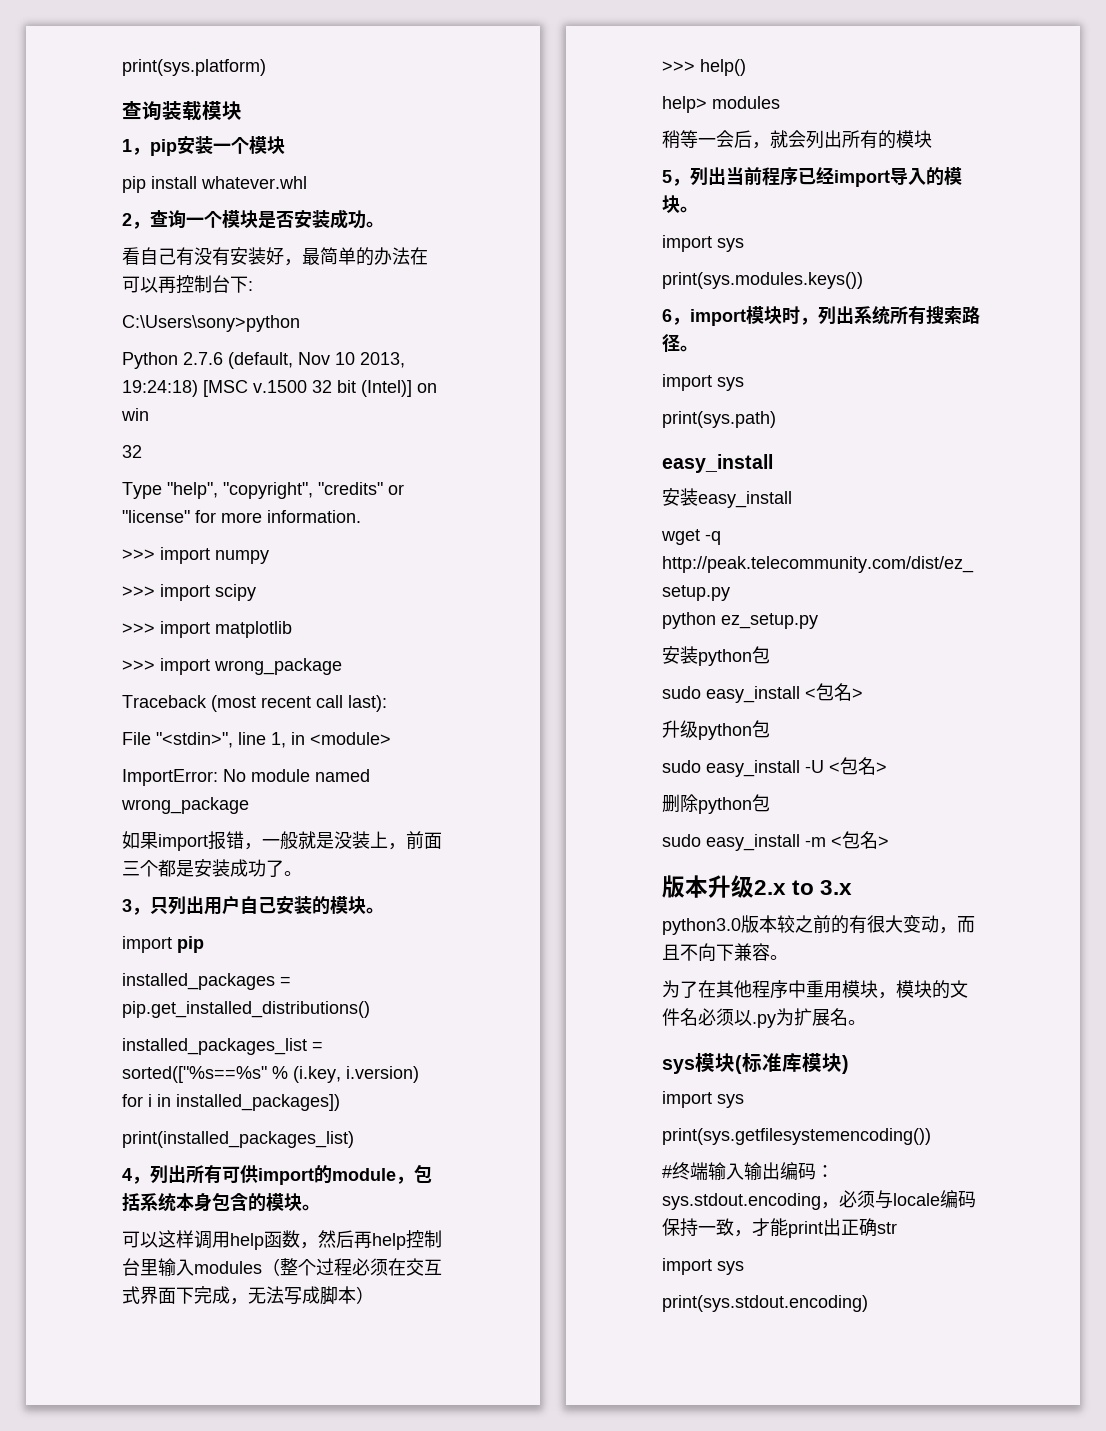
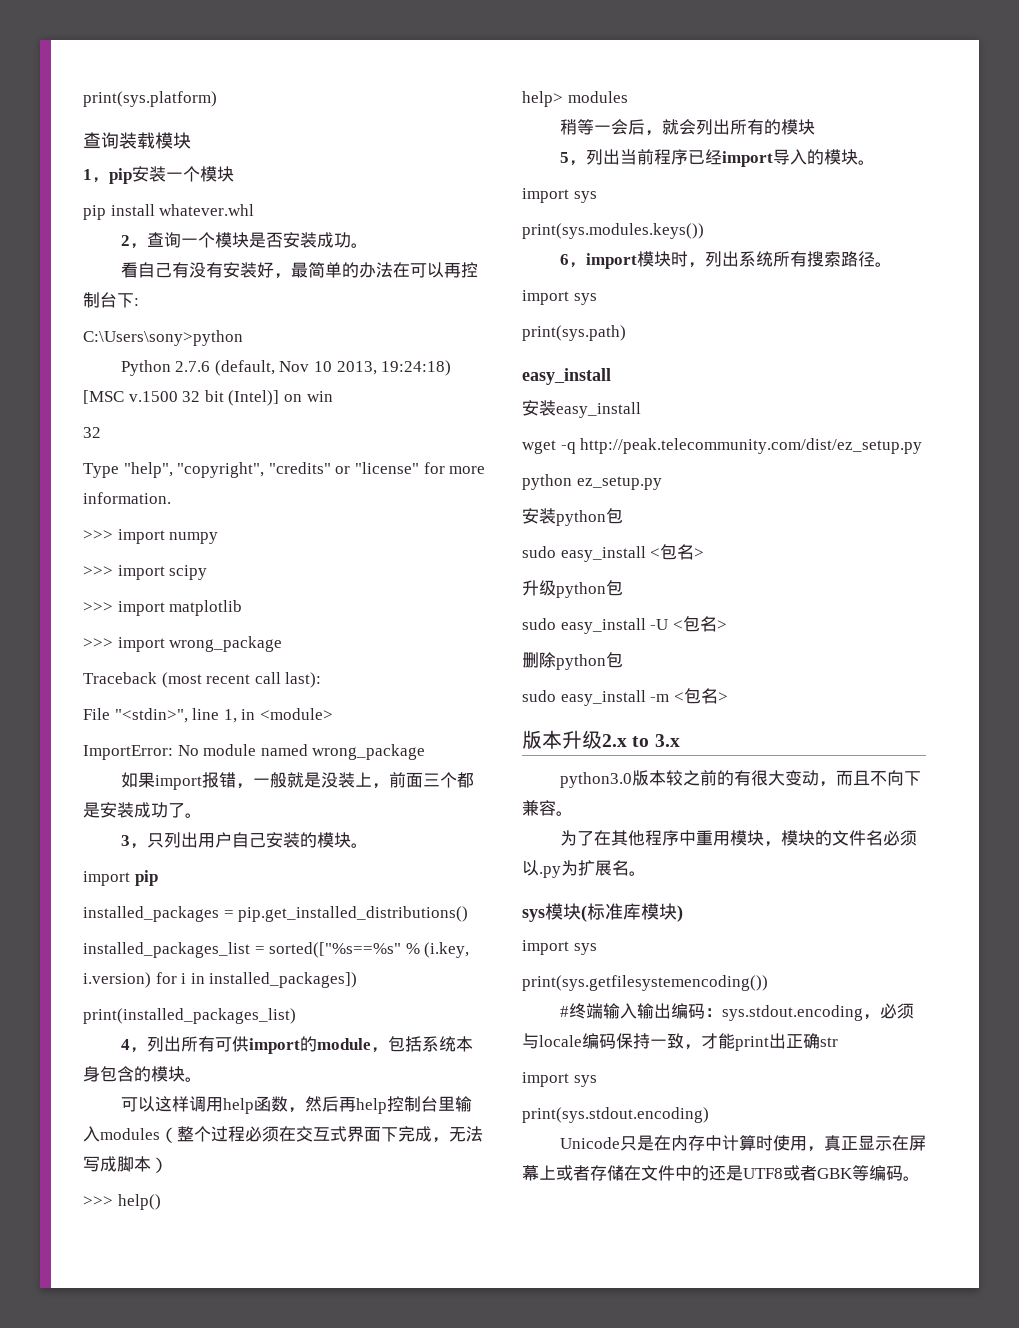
+ Unicode只是在内存中计算时使用，真正显示在屏幕上或者存储在文件中的还是UTF8或者GBK等编码。

